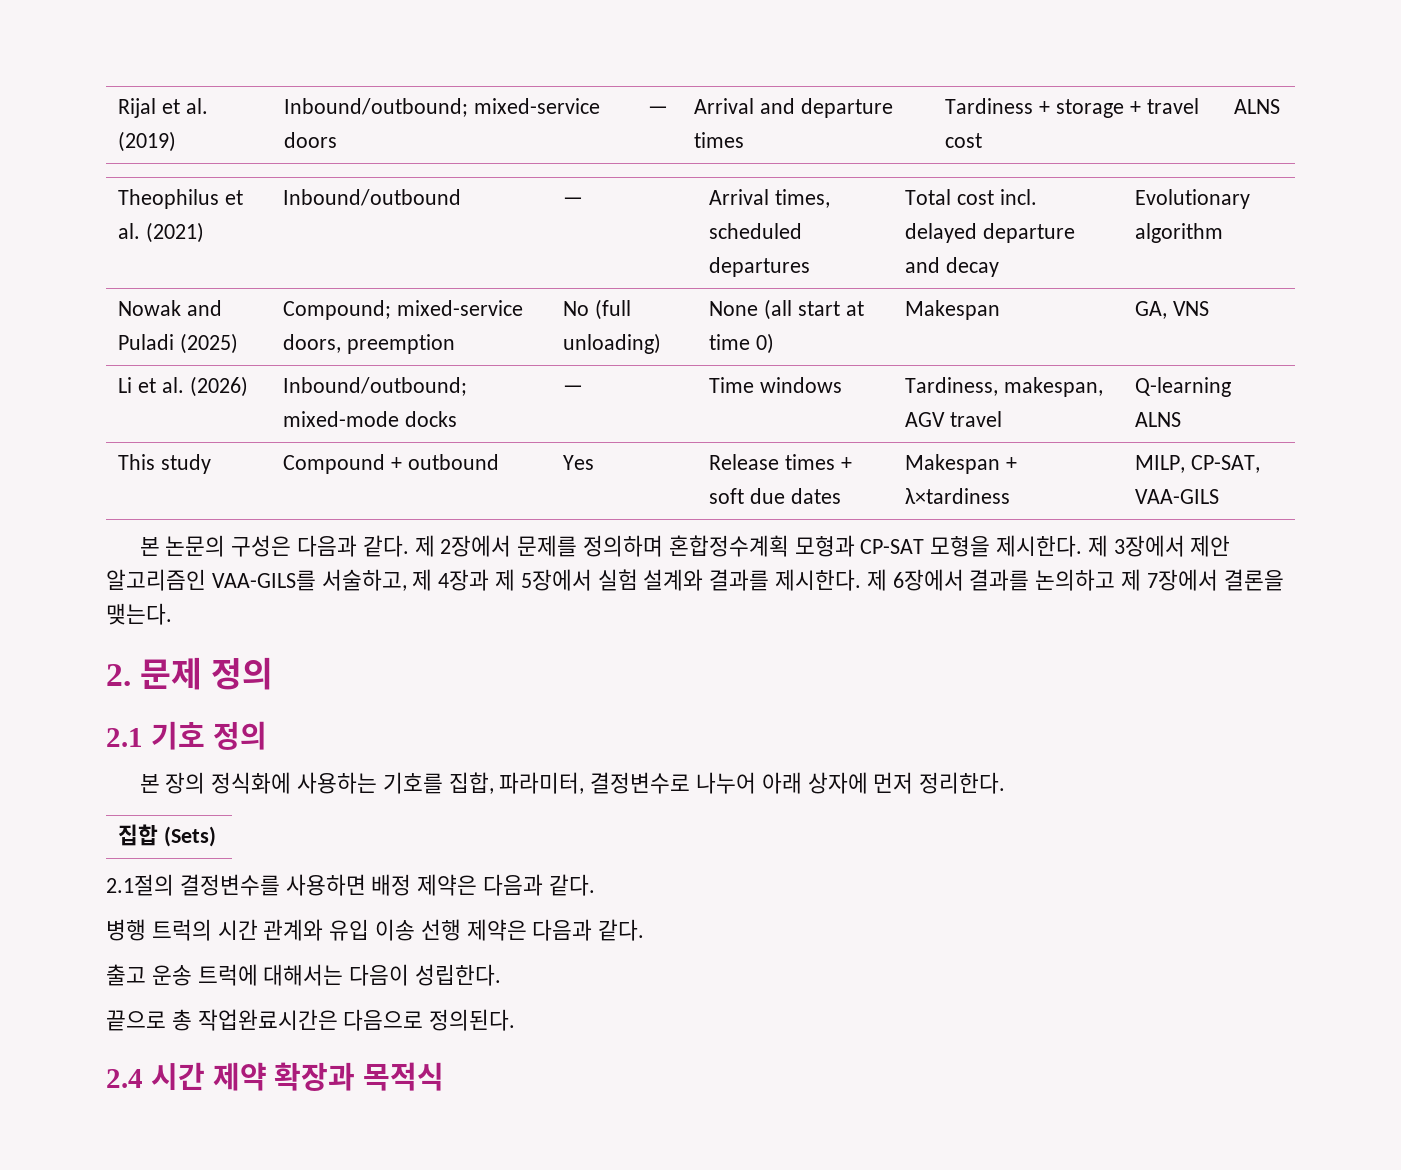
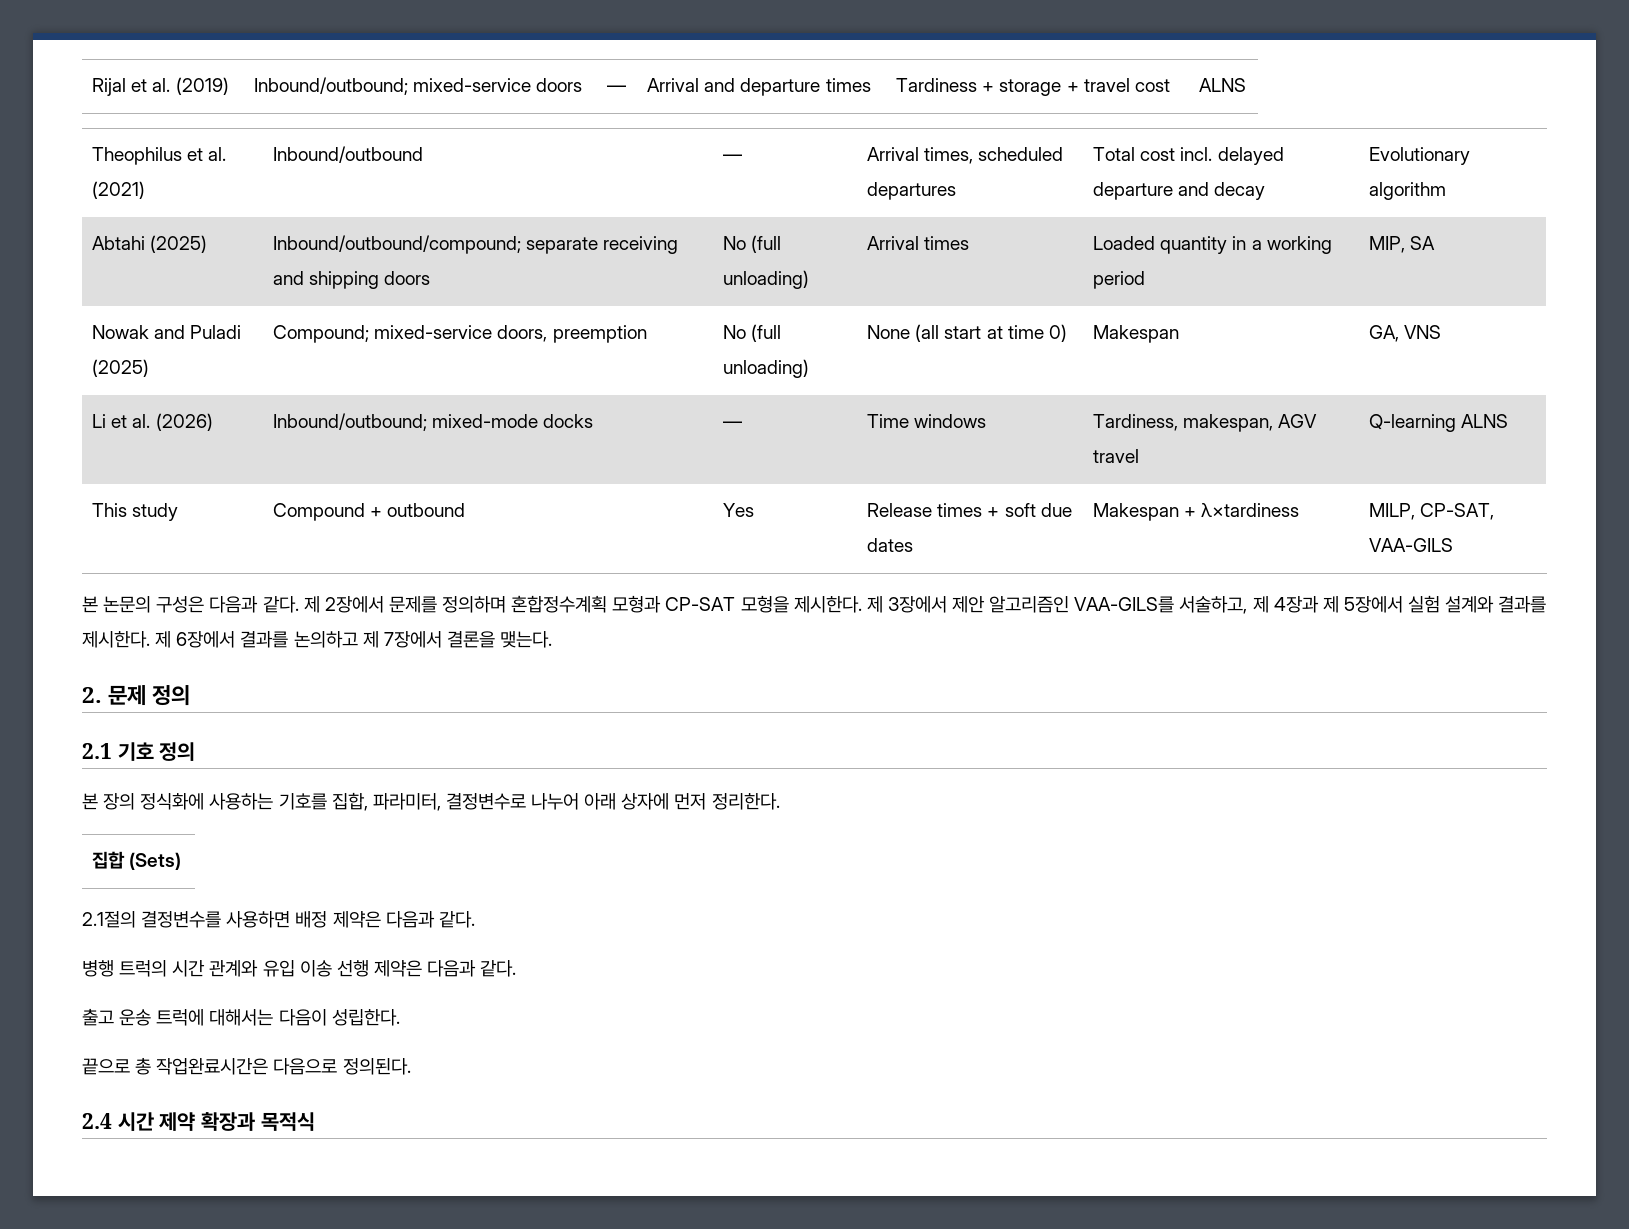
+ Abtahi (2025) | Inbound/outbound/compound; separate receiving and shipping doors | No (full unloading) | Arrival times | Loaded quantity in a working period | MIP, SA

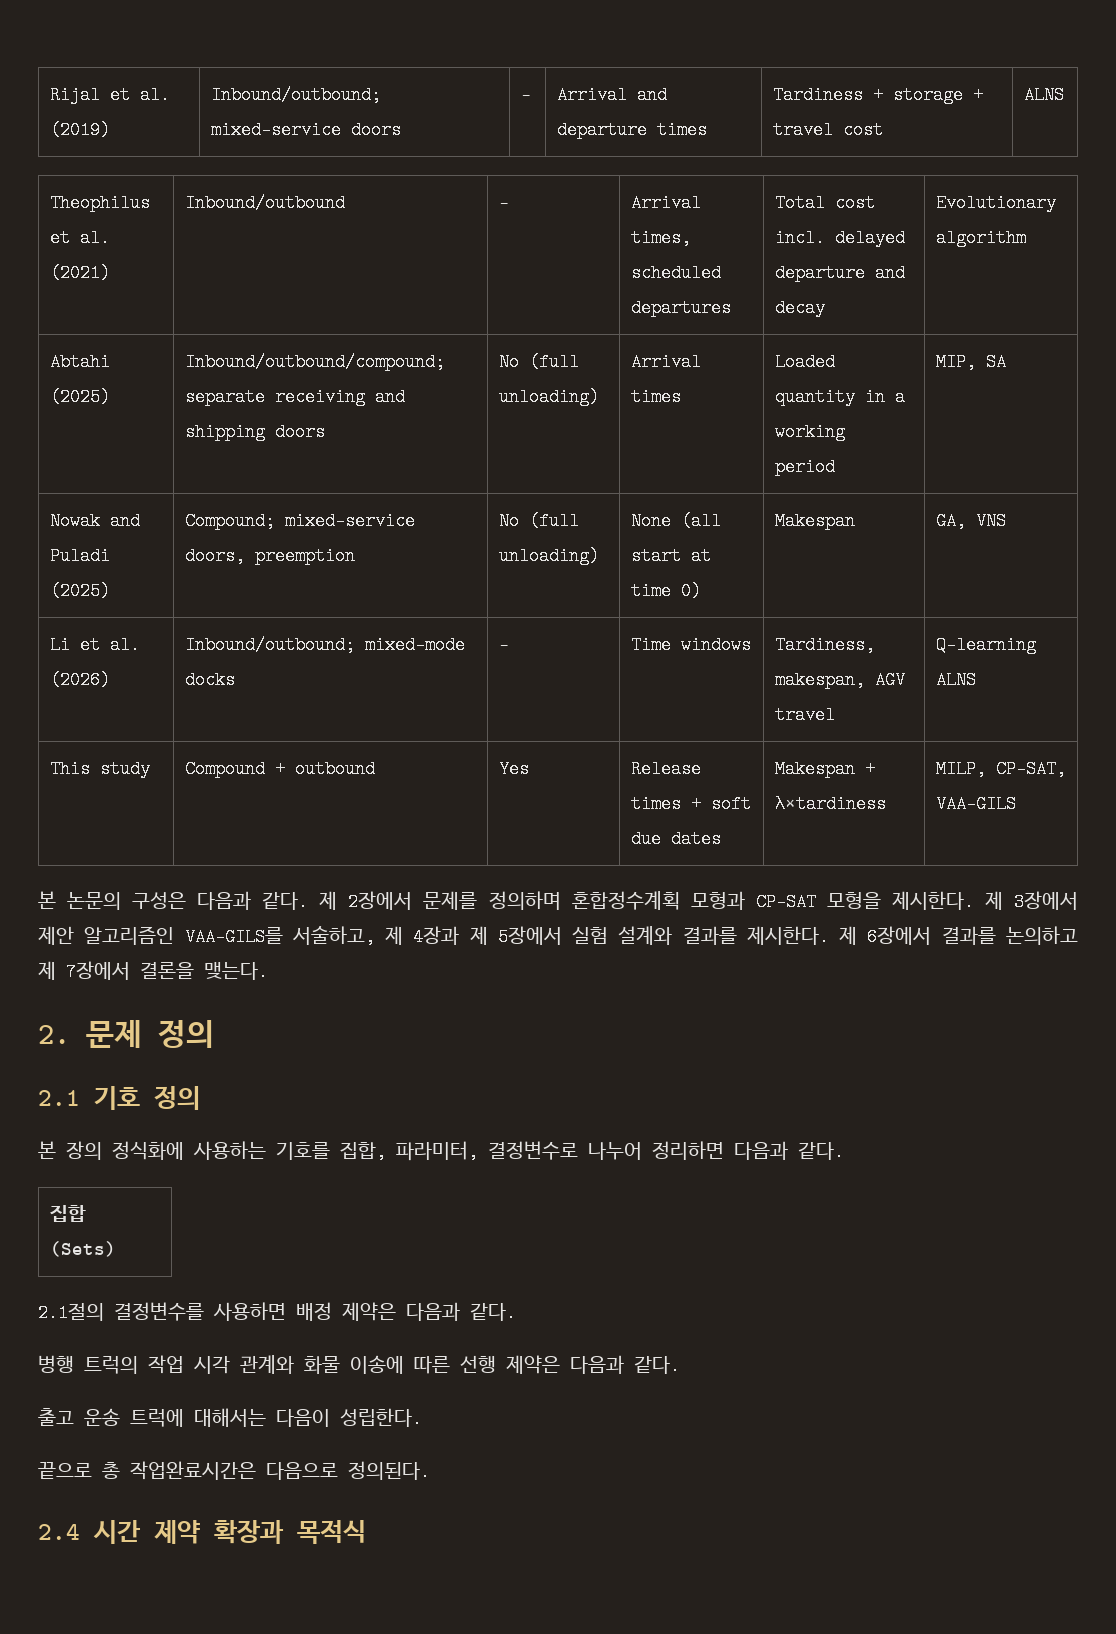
- 본 장의 정식화에 사용하는 기호를 집합, 파라미터, 결정변수로 나누어 아래 상자에 먼저 정리한다.
+ 본 장의 정식화에 사용하는 기호를 집합, 파라미터, 결정변수로 나누어 정리하면 다음과 같다.
- 병행 트럭의 시간 관계와 유입 이송 선행 제약은 다음과 같다.
+ 병행 트럭의 작업 시각 관계와 화물 이송에 따른 선행 제약은 다음과 같다.

